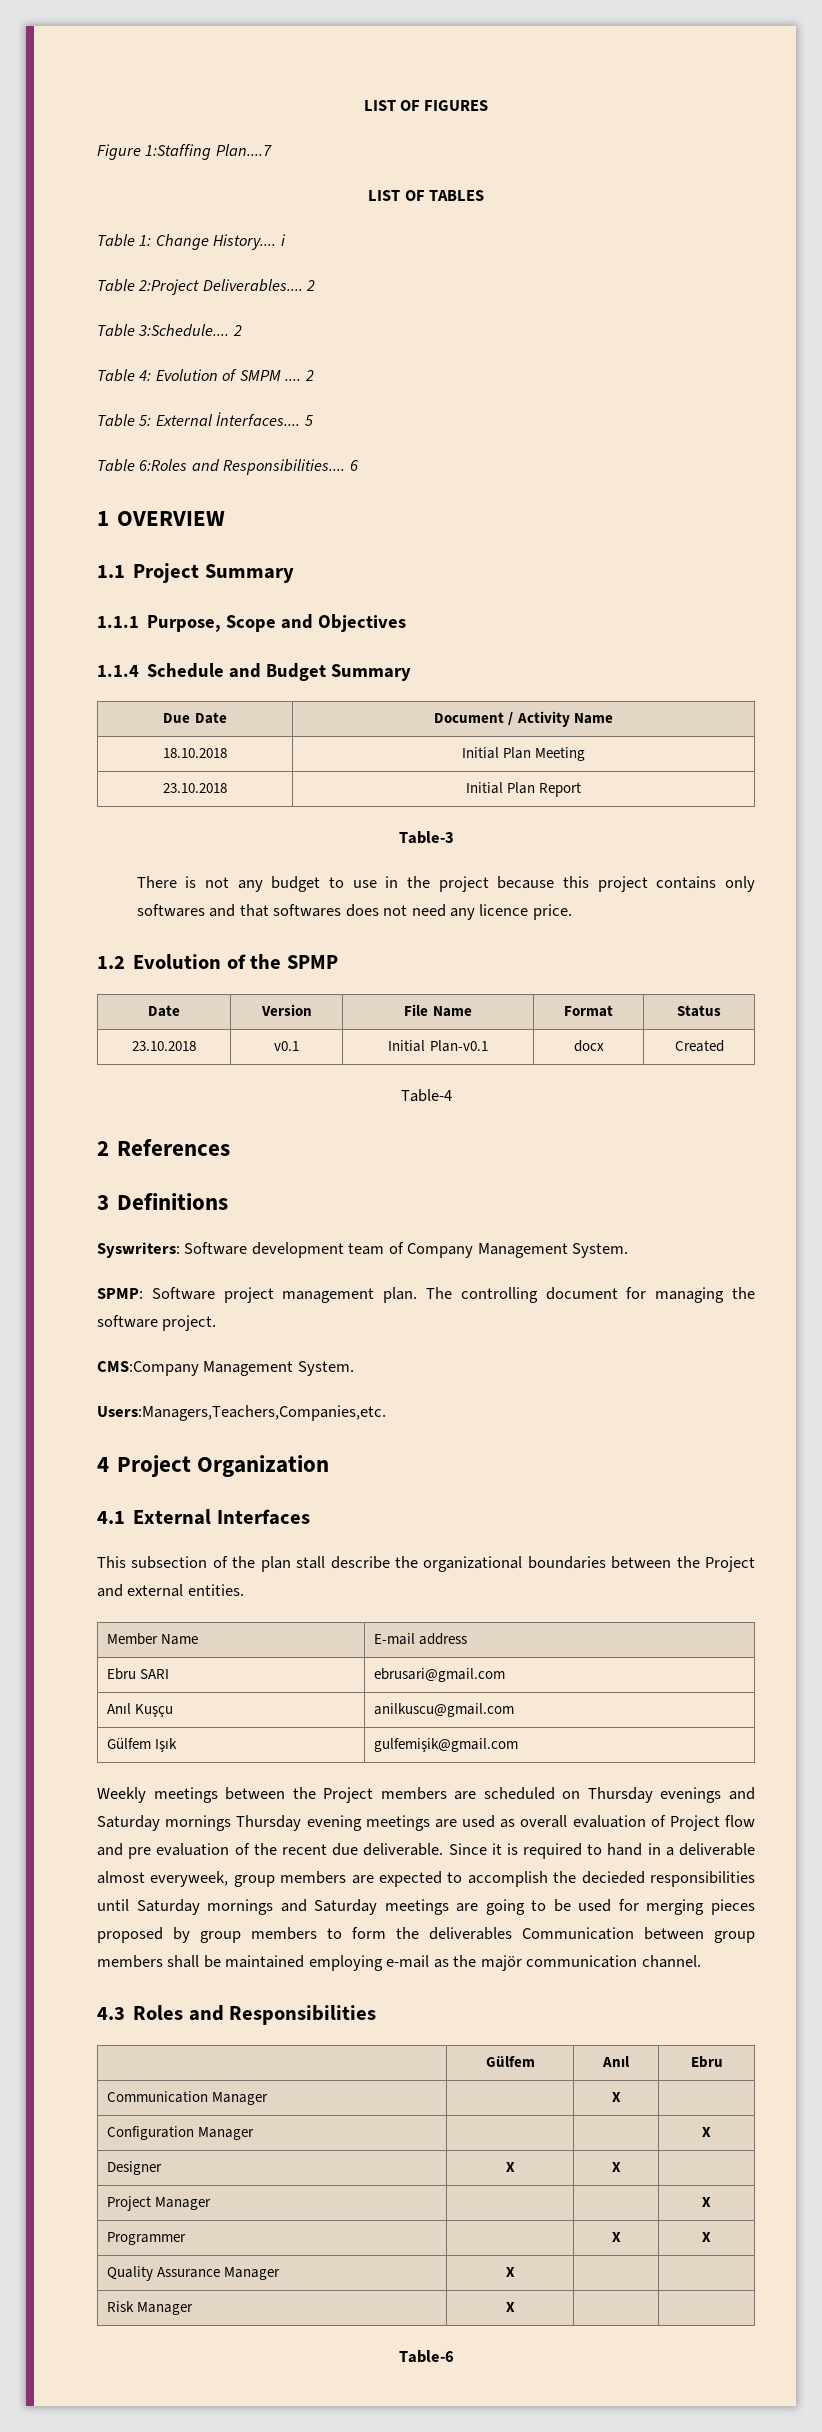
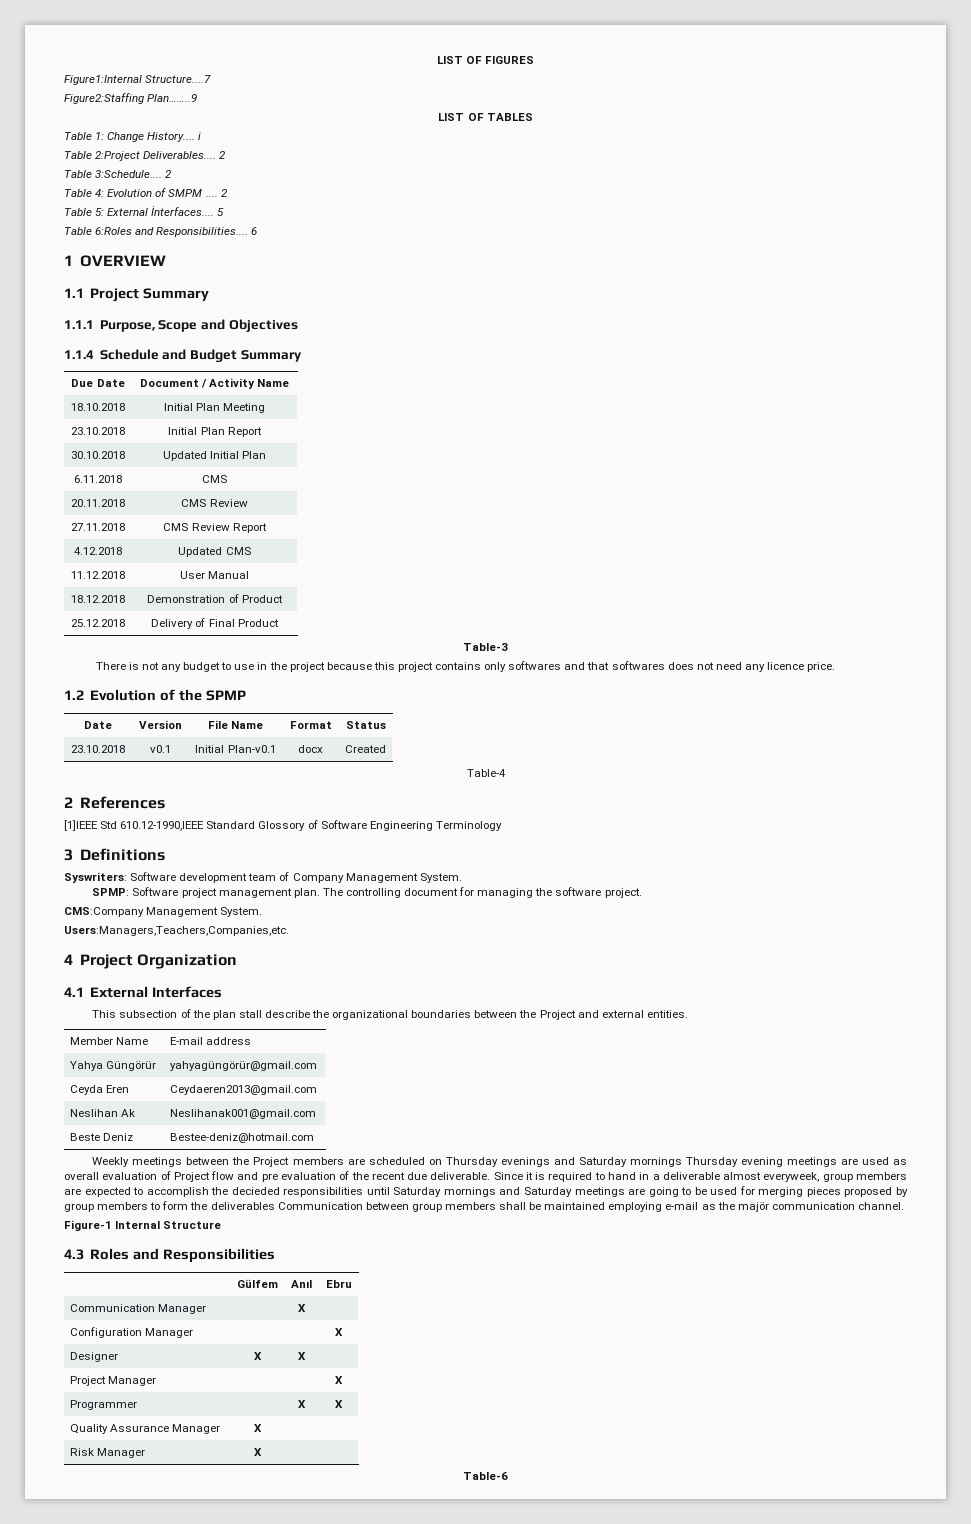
- Figure 1:Staffing Plan....7
+ Figure1:Internal Structure....7
+ Figure2:Staffing Plan……..9
+ 30.10.2018 | Updated Initial Plan
+ 6.11.2018 | CMS
+ 20.11.2018 | CMS Review
+ 27.11.2018 | CMS Review Report
+ 4.12.2018 | Updated CMS
+ 11.12.2018 | User Manual
+ 18.12.2018 | Demonstration of Product
+ 25.12.2018 | Delivery of Final Product
+ [1]IEEE Std 610.12-1990,IEEE Standard Glossory of Software Engineering Terminology
- Ebru SARI | ebrusari@gmail.com
- Anıl Kuşçu | anilkuscu@gmail.com
- Gülfem Işık | gulfemişik@gmail.com
+ Yahya Güngörür | yahyagüngörür@gmail.com
+ Ceyda Eren | Ceydaeren2013@gmail.com
+ Neslihan Ak | Neslihanak001@gmail.com
+ Beste Deniz | Bestee-deniz@hotmail.com
+ Figure-1 Internal Structure

